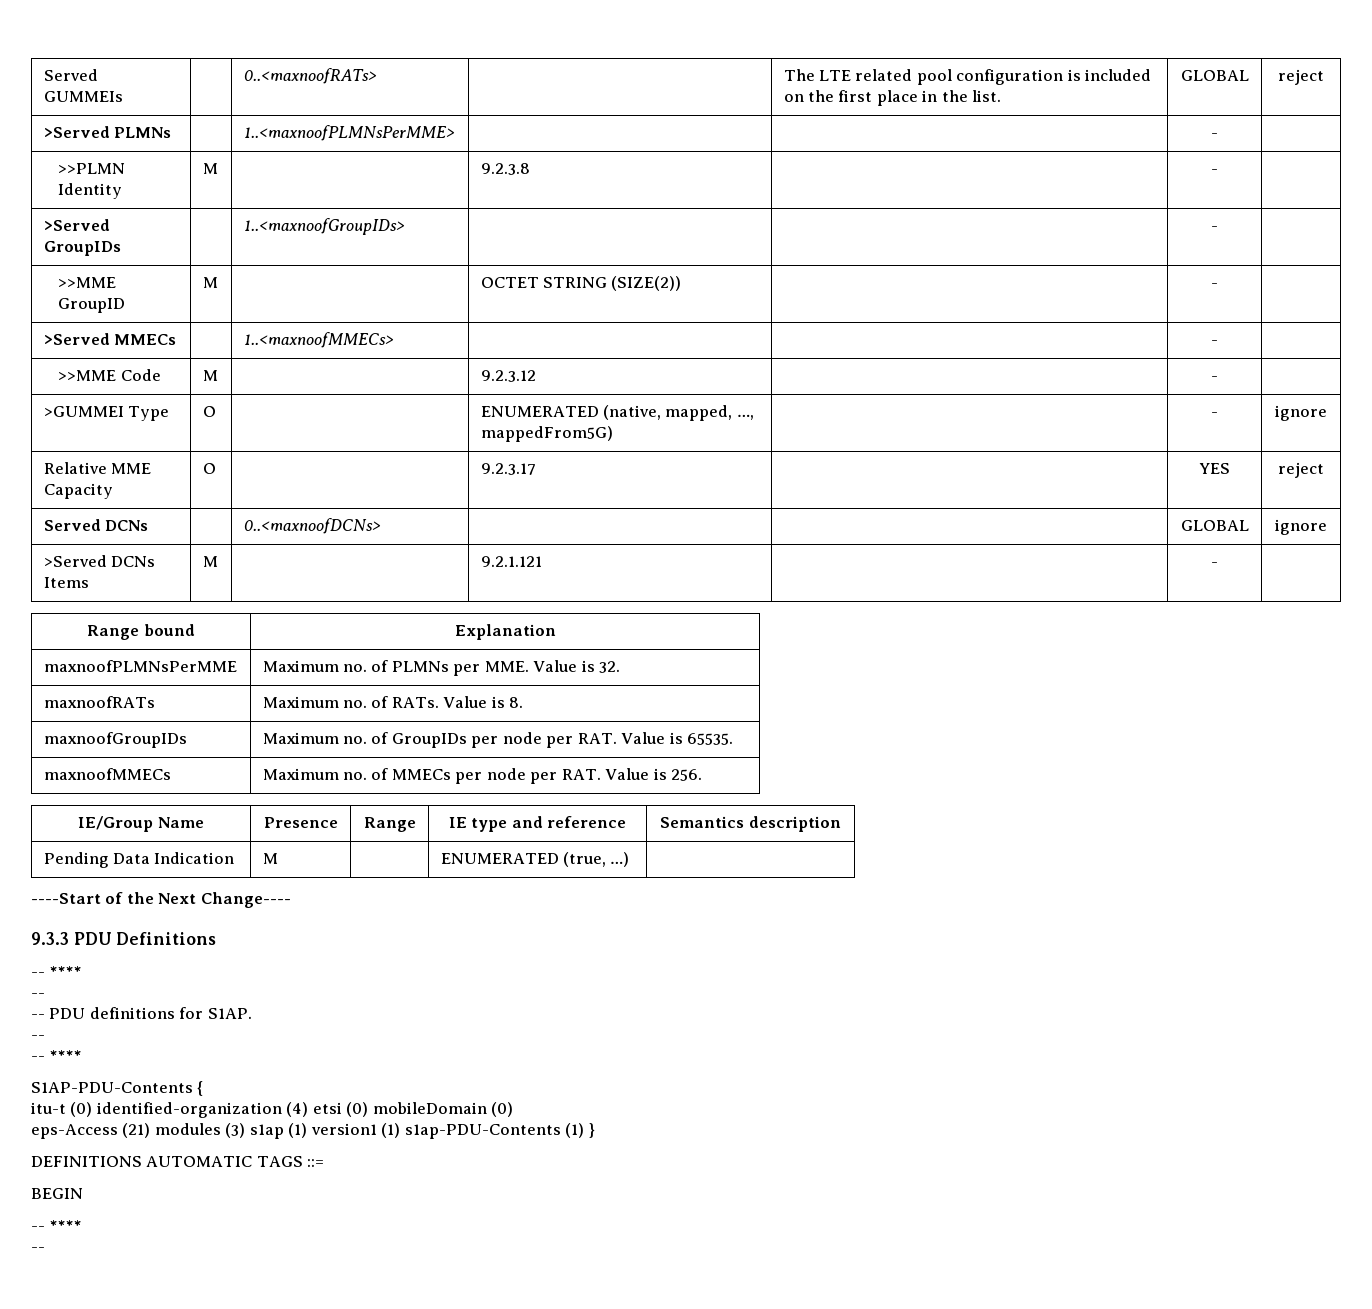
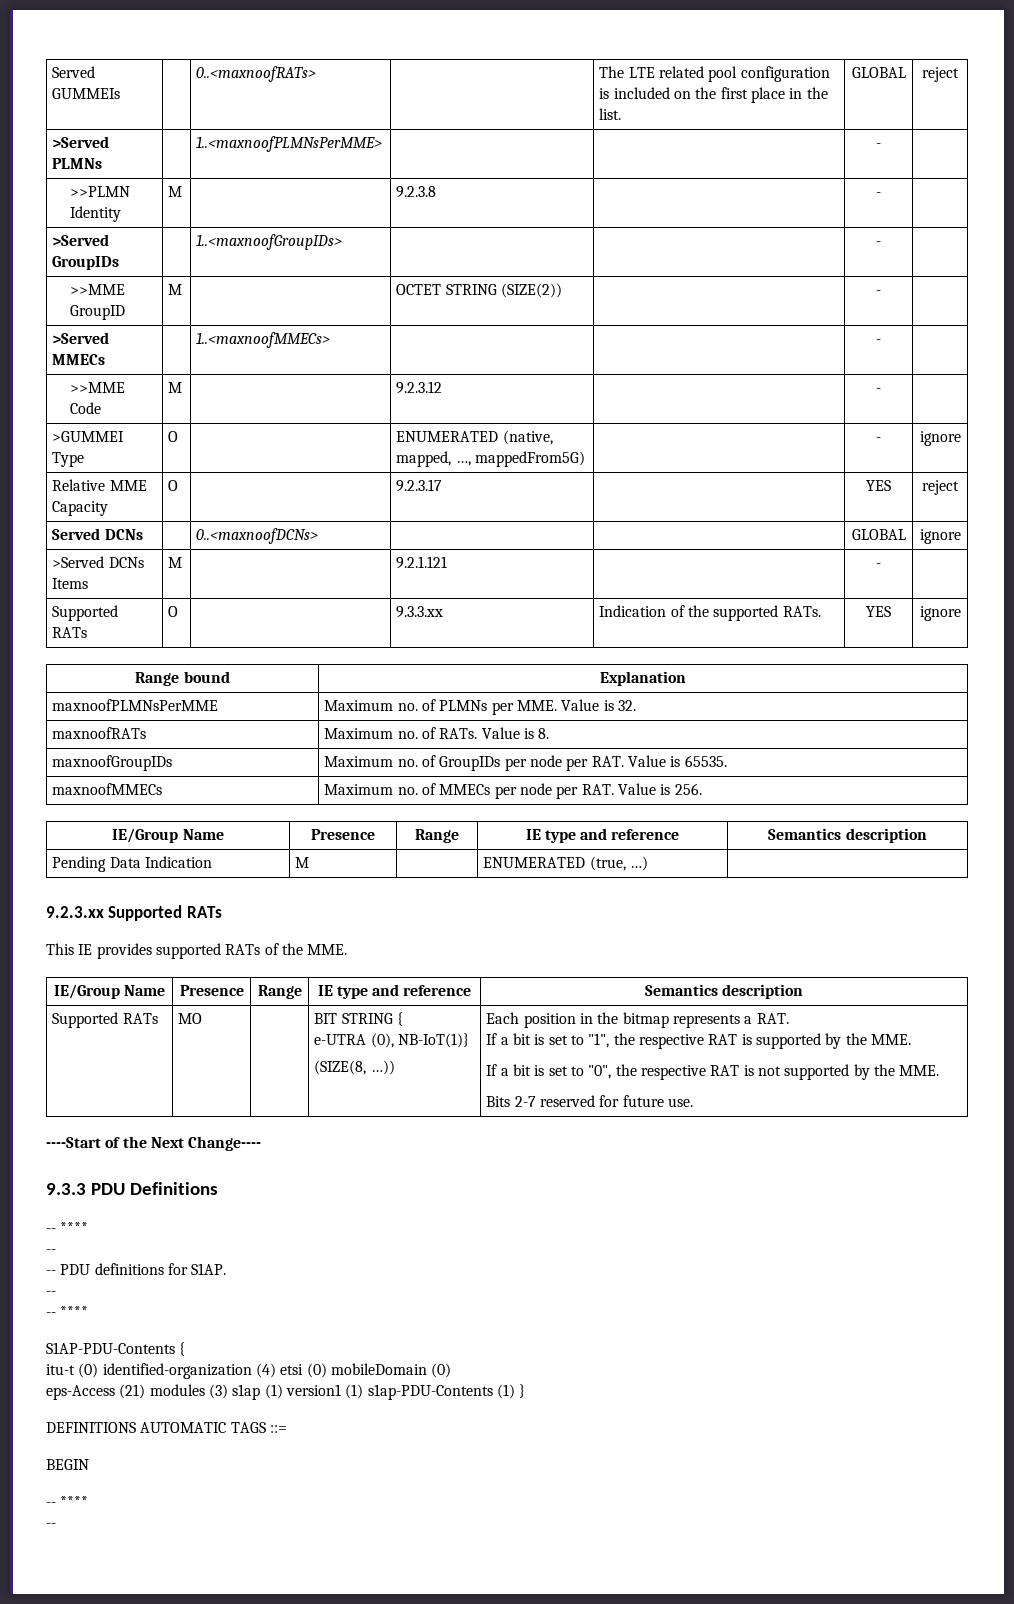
+ Supported RATs | O | | 9.3.3.xx | Indication of the supported RATs. | YES | ignore
+ 9.2.3.xx Supported RATs
+ This IE provides supported RATs of the MME.
+ IE/Group Name | Presence | Range | IE type and reference | Semantics description
+ Supported RATs | MO | | BIT STRING {
+ e-UTRA (0), NB-IoT(1)}
+ (SIZE(8, …)) | Each position in the bitmap represents a RAT.
+ If a bit is set to "1", the respective RAT is supported by the MME.
+ If a bit is set to "0", the respective RAT is not supported by the MME.
+ Bits 2-7 reserved for future use.

